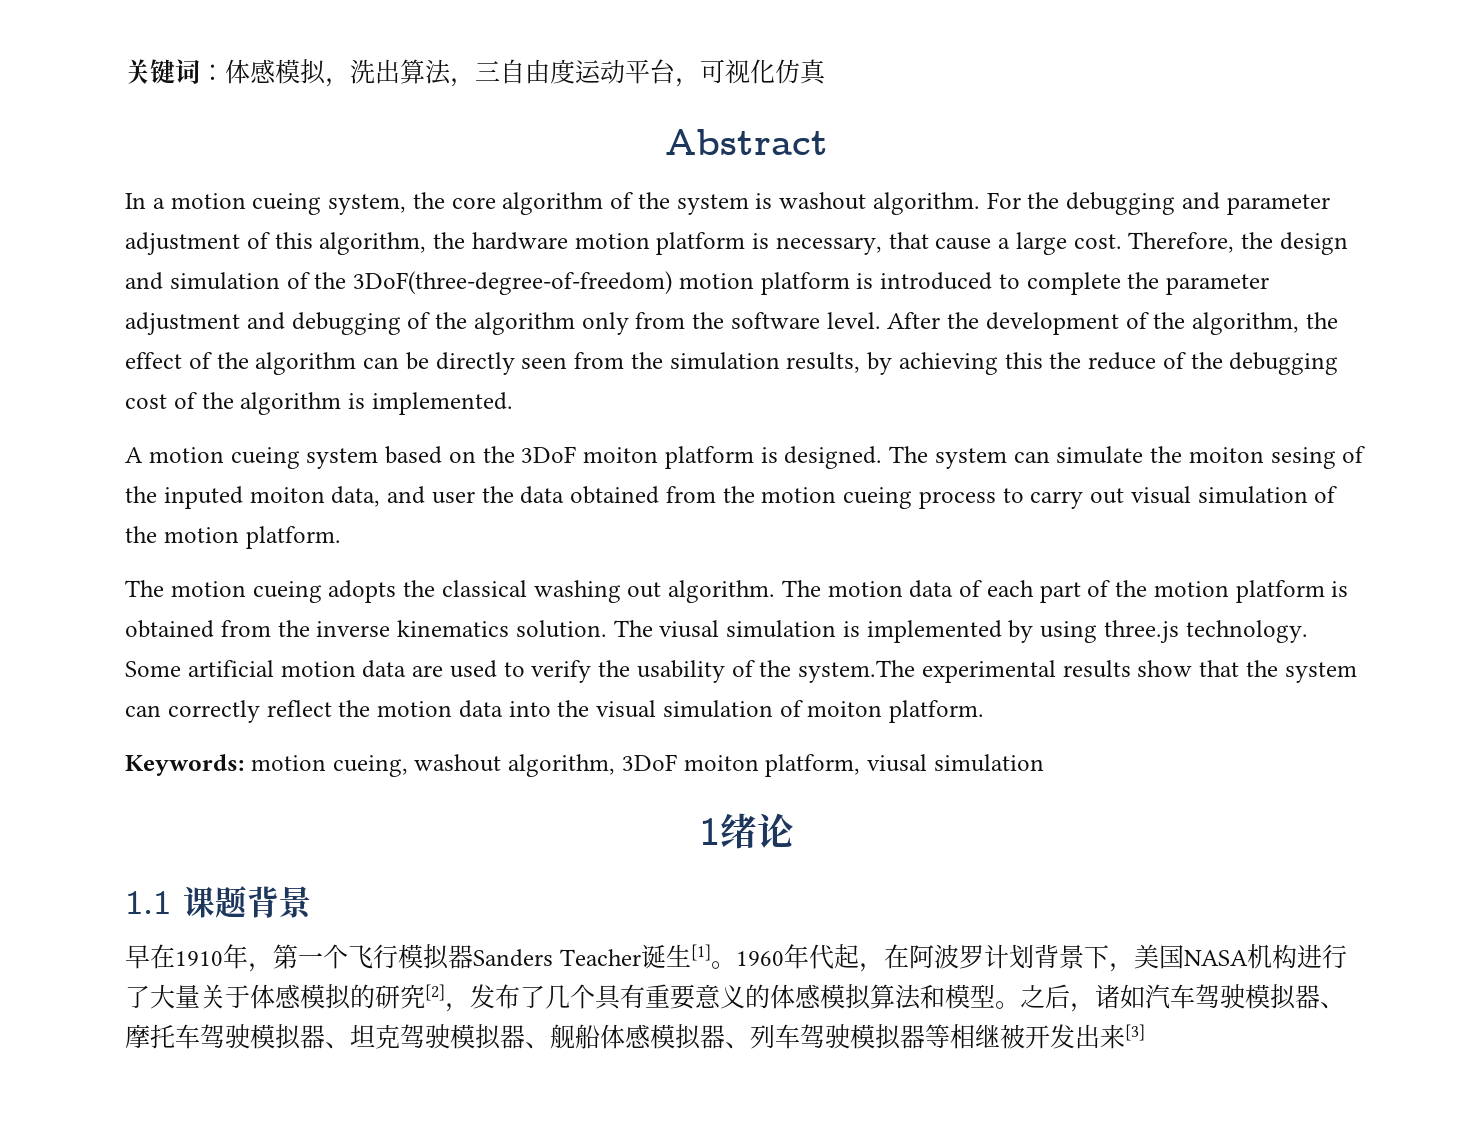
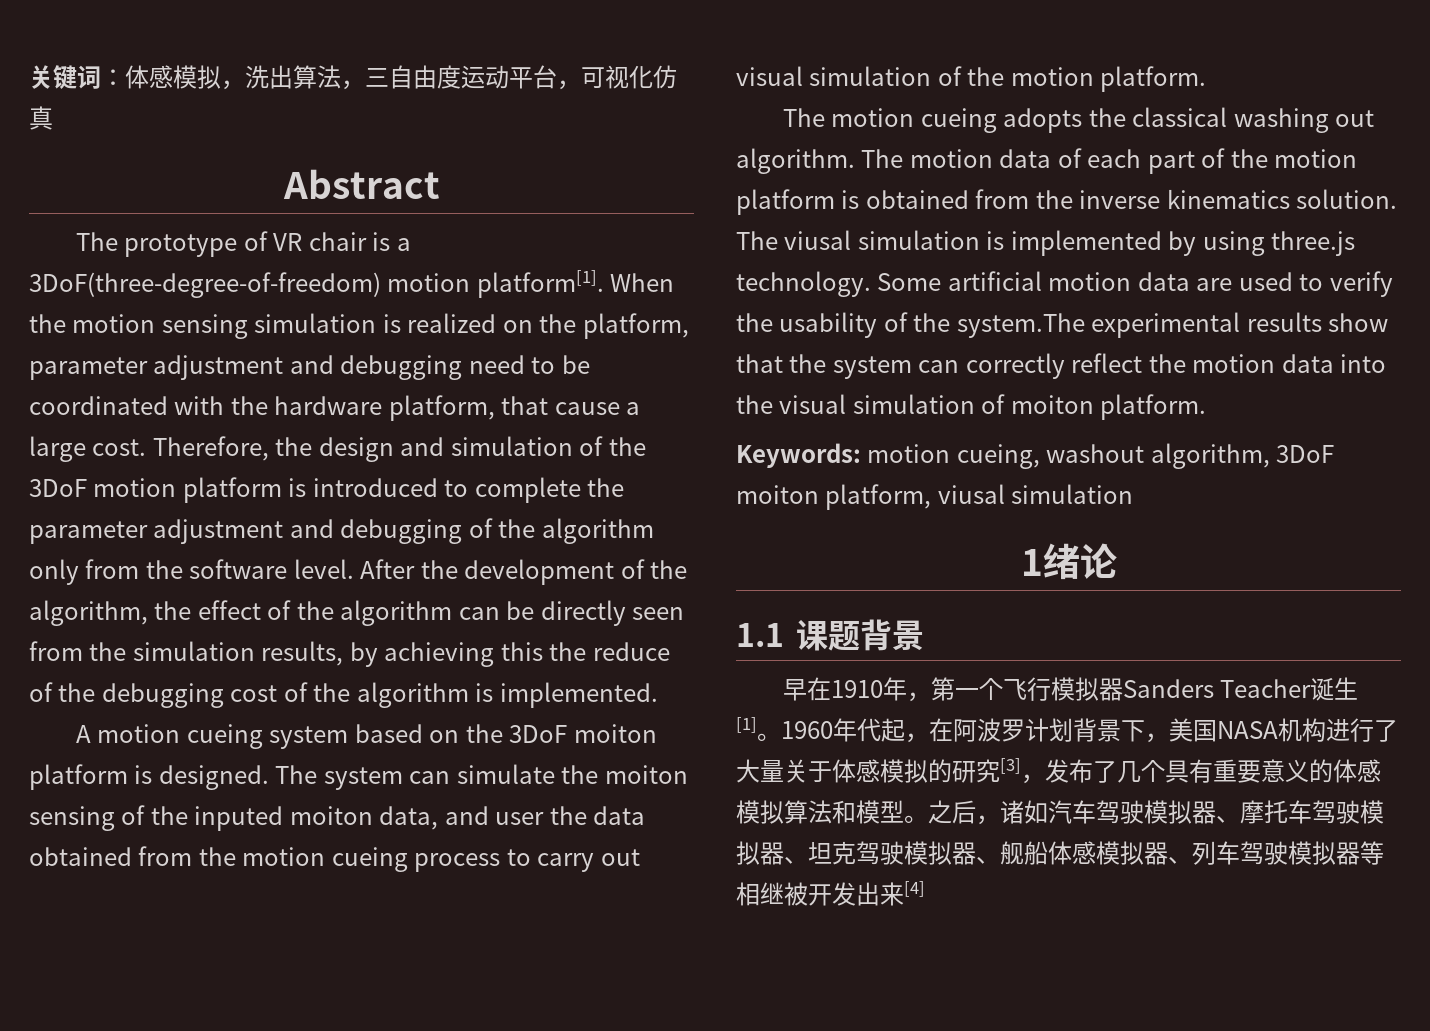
- In a motion cueing system, the core algorithm of the system is washout algorithm. For the debugging and parameter adjustment of this algorithm, the hardware motion platform is necessary, that cause a large cost.
+ The prototype of VR chair is a 3DoF(three-degree-of-freedom) motion platform[1]. When the motion sensing simulation is realized on the platform, parameter adjustment and debugging need to be coordinated with the hardware platform, that cause a large cost.
- Therefore, the design and simulation of the 3DoF(three-degree-of-freedom) motion platform is introduced to complete the parameter adjustment and debugging of the algorithm only from the software level.
+ Therefore, the design and simulation of the 3DoF motion platform is introduced to complete the parameter adjustment and debugging of the algorithm only from the software level.
- The system can simulate the moiton sesing of the inputed moiton data, and user the data obtained from the motion cueing process to carry out visual simulation of the motion platform.
+ The system can simulate the moiton sensing of the inputed moiton data, and user the data obtained from the motion cueing process to carry out visual simulation of the motion platform.
- 1960年代起，在阿波罗计划背景下，美国NASA机构进行了大量关于体感模拟的研究[2]，发布了几个具有重要意义的体感模拟算法和模型。
+ 1960年代起，在阿波罗计划背景下，美国NASA机构进行了大量关于体感模拟的研究[3]，发布了几个具有重要意义的体感模拟算法和模型。
- 之后，诸如汽车驾驶模拟器、摩托车驾驶模拟器、坦克驾驶模拟器、舰船体感模拟器、列车驾驶模拟器等相继被开发出来[3]
+ 之后，诸如汽车驾驶模拟器、摩托车驾驶模拟器、坦克驾驶模拟器、舰船体感模拟器、列车驾驶模拟器等相继被开发出来[4]

